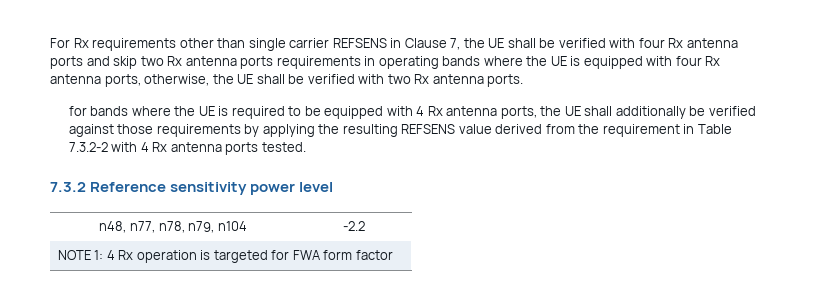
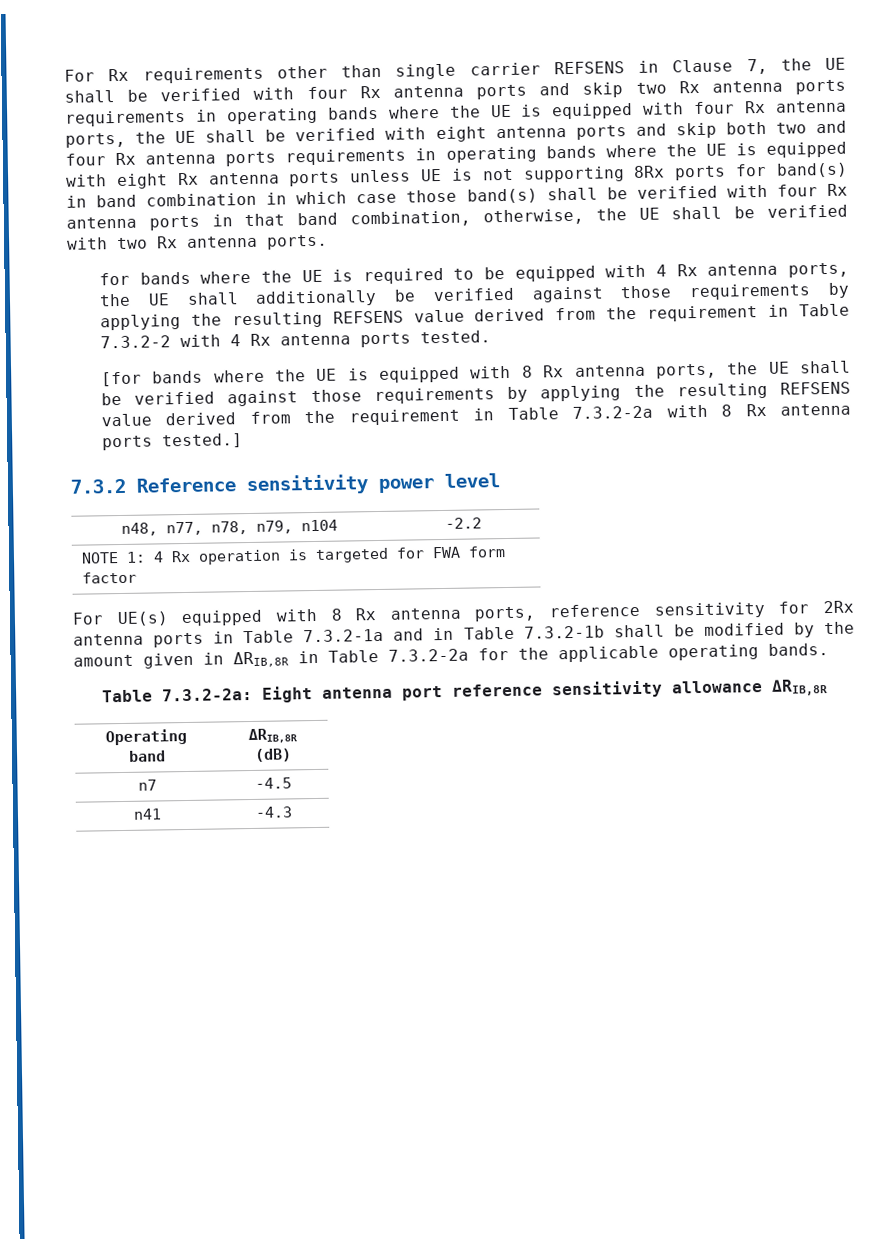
- For Rx requirements other than single carrier REFSENS in Clause 7, the UE shall be verified with four Rx antenna ports and skip two Rx antenna ports requirements in operating bands where the UE is equipped with four Rx antenna ports, otherwise, the UE shall be verified with two Rx antenna ports.
+ For Rx requirements other than single carrier REFSENS in Clause 7, the UE shall be verified with four Rx antenna ports and skip two Rx antenna ports requirements in operating bands where the UE is equipped with four Rx antenna ports, the UE shall be verified with eight antenna ports and skip both two and four Rx antenna ports requirements in operating bands where the UE is equipped with eight Rx antenna ports unless UE is not supporting 8Rx ports for band(s) in band combination in which case those band(s) shall be verified with four Rx antenna ports in that band combination, otherwise, the UE shall be verified with two Rx antenna ports.
+ [for bands where the UE is equipped with 8 Rx antenna ports, the UE shall be verified against those requirements by applying the resulting REFSENS value derived from the requirement in Table 7.3.2-2a with 8 Rx antenna ports tested.]
+ For UE(s) equipped with 8 Rx antenna ports, reference sensitivity for 2Rx antenna ports in Table 7.3.2-1a and in Table 7.3.2-1b shall be modified by the amount given in ΔRIB,8R in Table 7.3.2-2a for the applicable operating bands.
+ Table 7.3.2-2a: Eight antenna port reference sensitivity allowance ΔRIB,8R
+ Operating band | ΔRIB,8R (dB)
+ n7 | -4.5
+ n41 | -4.3

